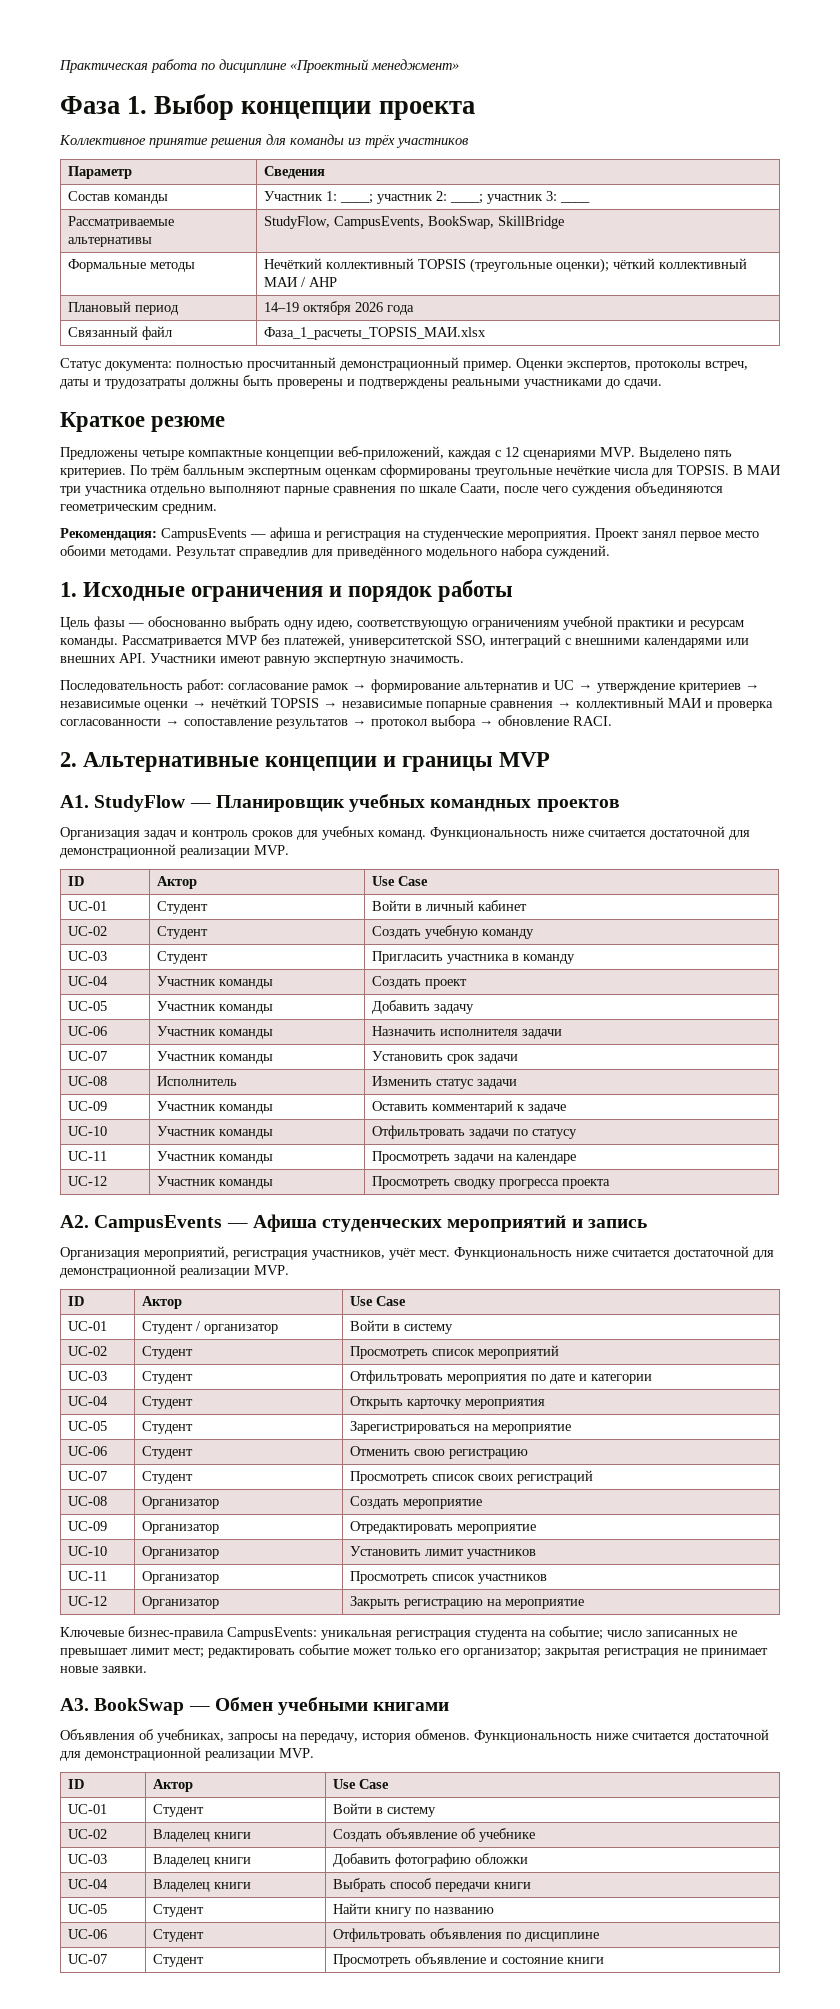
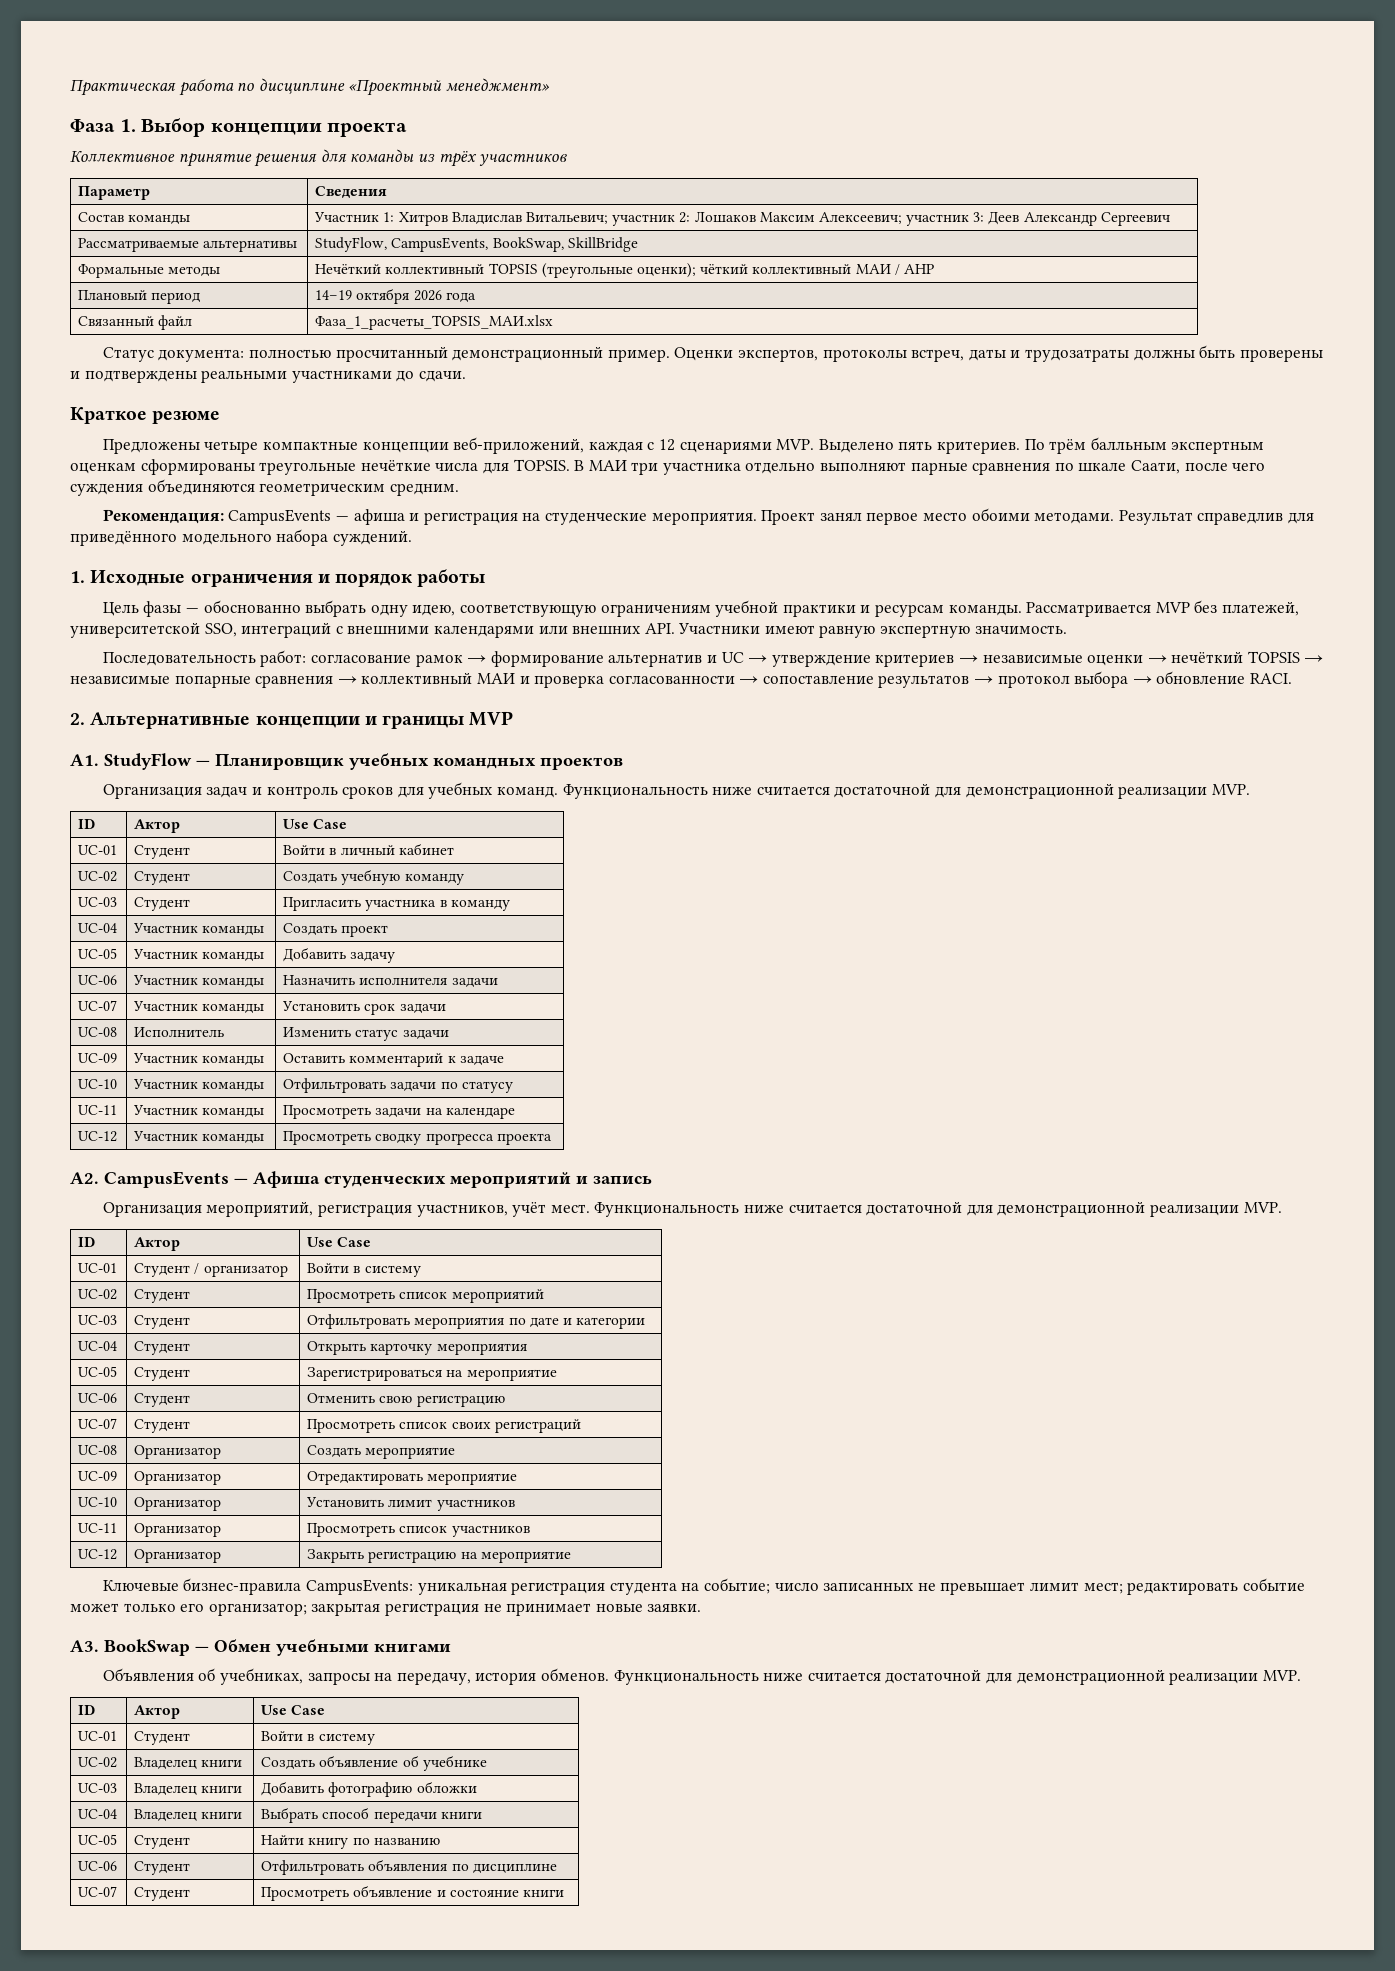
- Состав команды | Участник 1: ____; участник 2: ____; участник 3: ____
+ Состав команды | Участник 1: Хитров Владислав Витальевич; участник 2: Лошаков Максим Алексеевич; участник 3: Деев Александр Сергеевич

